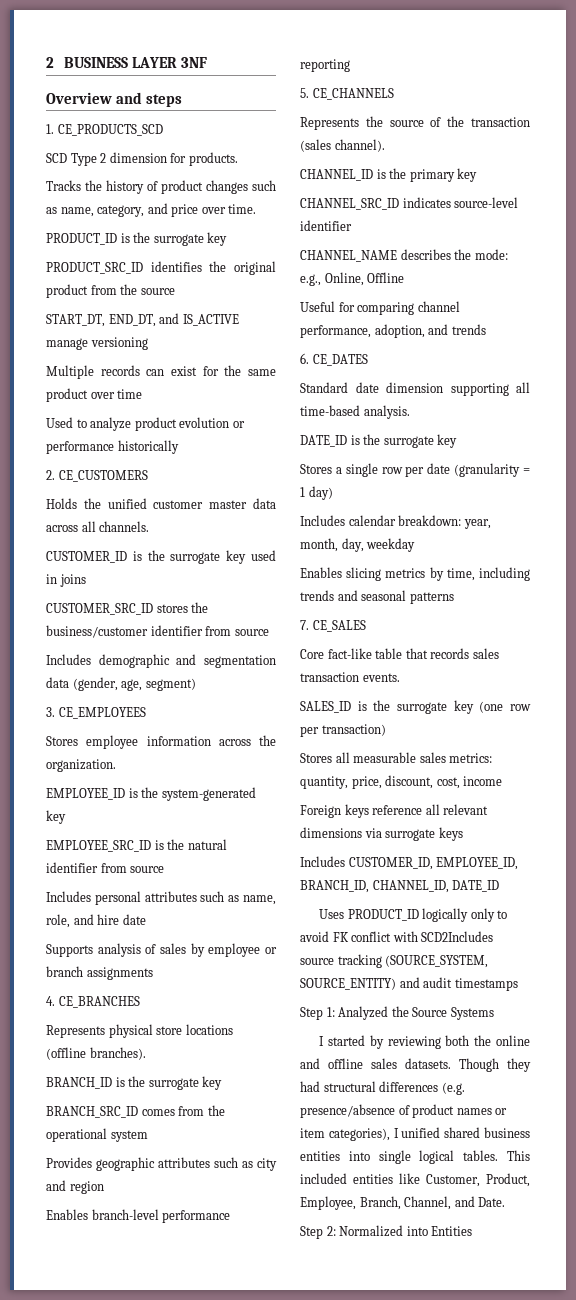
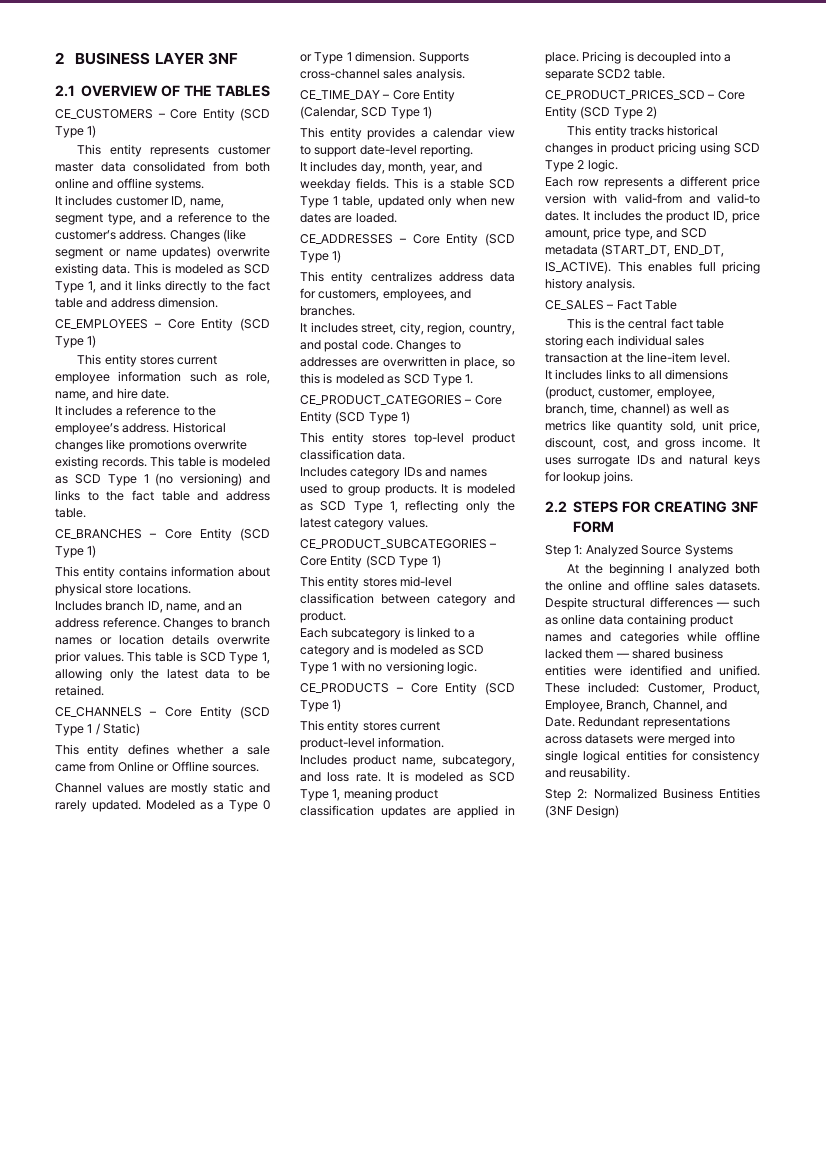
- Overview and steps
- 1. CE_PRODUCTS_SCD
- SCD Type 2 dimension for products.
- Tracks the history of product changes such as name, category, and price over time.
- PRODUCT_ID is the surrogate key
- PRODUCT_SRC_ID identifies the original product from the source
- START_DT, END_DT, and IS_ACTIVE manage versioning
- Multiple records can exist for the same product over time
- Used to analyze product evolution or performance historically
- 2. CE_CUSTOMERS
- Holds the unified customer master data across all channels.
- CUSTOMER_ID is the surrogate key used in joins
- CUSTOMER_SRC_ID stores the business/customer identifier from source
- Includes demographic and segmentation data (gender, age, segment)
- 3. CE_EMPLOYEES
- Stores employee information across the organization.
- EMPLOYEE_ID is the system-generated key
- EMPLOYEE_SRC_ID is the natural identifier from source
- Includes personal attributes such as name, role, and hire date
- Supports analysis of sales by employee or branch assignments
- 4. CE_BRANCHES
- Represents physical store locations (offline branches).
- BRANCH_ID is the surrogate key
- BRANCH_SRC_ID comes from the operational system
- Provides geographic attributes such as city and region
- Enables branch-level performance reporting
- 5. CE_CHANNELS
- Represents the source of the transaction (sales channel).
- CHANNEL_ID is the primary key
- CHANNEL_SRC_ID indicates source-level identifier
- CHANNEL_NAME describes the mode: e.g., Online, Offline
- Useful for comparing channel performance, adoption, and trends
- 6. CE_DATES
- Standard date dimension supporting all time-based analysis.
- DATE_ID is the surrogate key
- Stores a single row per date (granularity = 1 day)
- Includes calendar breakdown: year, month, day, weekday
- Enables slicing metrics by time, including trends and seasonal patterns
- 7. CE_SALES
- Core fact-like table that records sales transaction events.
- SALES_ID is the surrogate key (one row per transaction)
- Stores all measurable sales metrics: quantity, price, discount, cost, income
- Foreign keys reference all relevant dimensions via surrogate keys
- Includes CUSTOMER_ID, EMPLOYEE_ID, BRANCH_ID, CHANNEL_ID, DATE_ID
- Uses PRODUCT_ID logically only to avoid FK conflict with SCD2Includes source tracking (SOURCE_SYSTEM, SOURCE_ENTITY) and audit timestamps
+ 2.1 OVERVIEW OF THE TABLES
+ CE_CUSTOMERS – Core Entity (SCD Type 1)
+ This entity represents customer master data consolidated from both online and offline systems.
+ It includes customer ID, name, segment type, and a reference to the customer’s address. Changes (like segment or name updates) overwrite existing data. This is modeled as SCD Type 1, and it links directly to the fact table and address dimension.
+ CE_EMPLOYEES – Core Entity (SCD Type 1)
+ This entity stores current employee information such as role, name, and hire date.
+ It includes a reference to the employee’s address. Historical changes like promotions overwrite existing records. This table is modeled as SCD Type 1 (no versioning) and links to the fact table and address table.
+ CE_BRANCHES – Core Entity (SCD Type 1)
+ This entity contains information about physical store locations.
+ Includes branch ID, name, and an address reference. Changes to branch names or location details overwrite prior values. This table is SCD Type 1, allowing only the latest data to be retained.
+ CE_CHANNELS – Core Entity (SCD Type 1 / Static)
+ This entity defines whether a sale came from Online or Offline sources.
+ Channel values are mostly static and rarely updated. Modeled as a Type 0 or Type 1 dimension. Supports cross-channel sales analysis.
+ CE_TIME_DAY – Core Entity (Calendar, SCD Type 1)
+ This entity provides a calendar view to support date-level reporting.
+ It includes day, month, year, and weekday fields. This is a stable SCD Type 1 table, updated only when new dates are loaded.
+ CE_ADDRESSES – Core Entity (SCD Type 1)
+ This entity centralizes address data for customers, employees, and branches.
+ It includes street, city, region, country, and postal code. Changes to addresses are overwritten in place, so this is modeled as SCD Type 1.
+ CE_PRODUCT_CATEGORIES – Core Entity (SCD Type 1)
+ This entity stores top-level product classification data.
+ Includes category IDs and names used to group products. It is modeled as SCD Type 1, reflecting only the latest category values.
+ CE_PRODUCT_SUBCATEGORIES – Core Entity (SCD Type 1)
+ This entity stores mid-level classification between category and product.
+ Each subcategory is linked to a category and is modeled as SCD Type 1 with no versioning logic.
+ CE_PRODUCTS – Core Entity (SCD Type 1)
+ This entity stores current product-level information.
+ Includes product name, subcategory, and loss rate. It is modeled as SCD Type 1, meaning product classification updates are applied in place. Pricing is decoupled into a separate SCD2 table.
+ CE_PRODUCT_PRICES_SCD – Core Entity (SCD Type 2)
+ This entity tracks historical changes in product pricing using SCD Type 2 logic.
+ Each row represents a different price version with valid-from and valid-to dates. It includes the product ID, price amount, price type, and SCD metadata (START_DT, END_DT, IS_ACTIVE). This enables full pricing history analysis.
+ CE_SALES – Fact Table
+ This is the central fact table storing each individual sales transaction at the line-item level.
+ It includes links to all dimensions (product, customer, employee, branch, time, channel) as well as metrics like quantity sold, unit price, discount, cost, and gross income. It uses surrogate IDs and natural keys for lookup joins.
+ 2.2 STEPS FOR CREATING 3NF FORM
- Step 1: Analyzed the Source Systems
+ Step 1: Analyzed Source Systems
- I started by reviewing both the online and offline sales datasets.
+ At the beginning I analyzed both the online and offline sales datasets.
- Though they had structural differences (e.g. presence/absence of product names or item categories), I unified shared business entities into single logical tables. This included entities like Customer, Product, Employee, Branch, Channel, and Date.
+ Despite structural differences — such as online data containing product names and categories while offline lacked them — shared business entities were identified and unified. These included: Customer, Product, Employee, Branch, Channel, and Date. Redundant representations across datasets were merged into single logical entities for consistency and reusability.
- Step 2: Normalized into Entities
+ Step 2: Normalized Business Entities (3NF Design)

